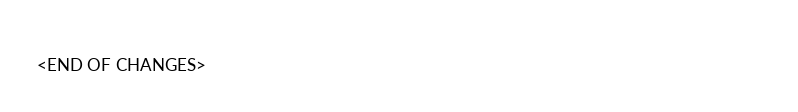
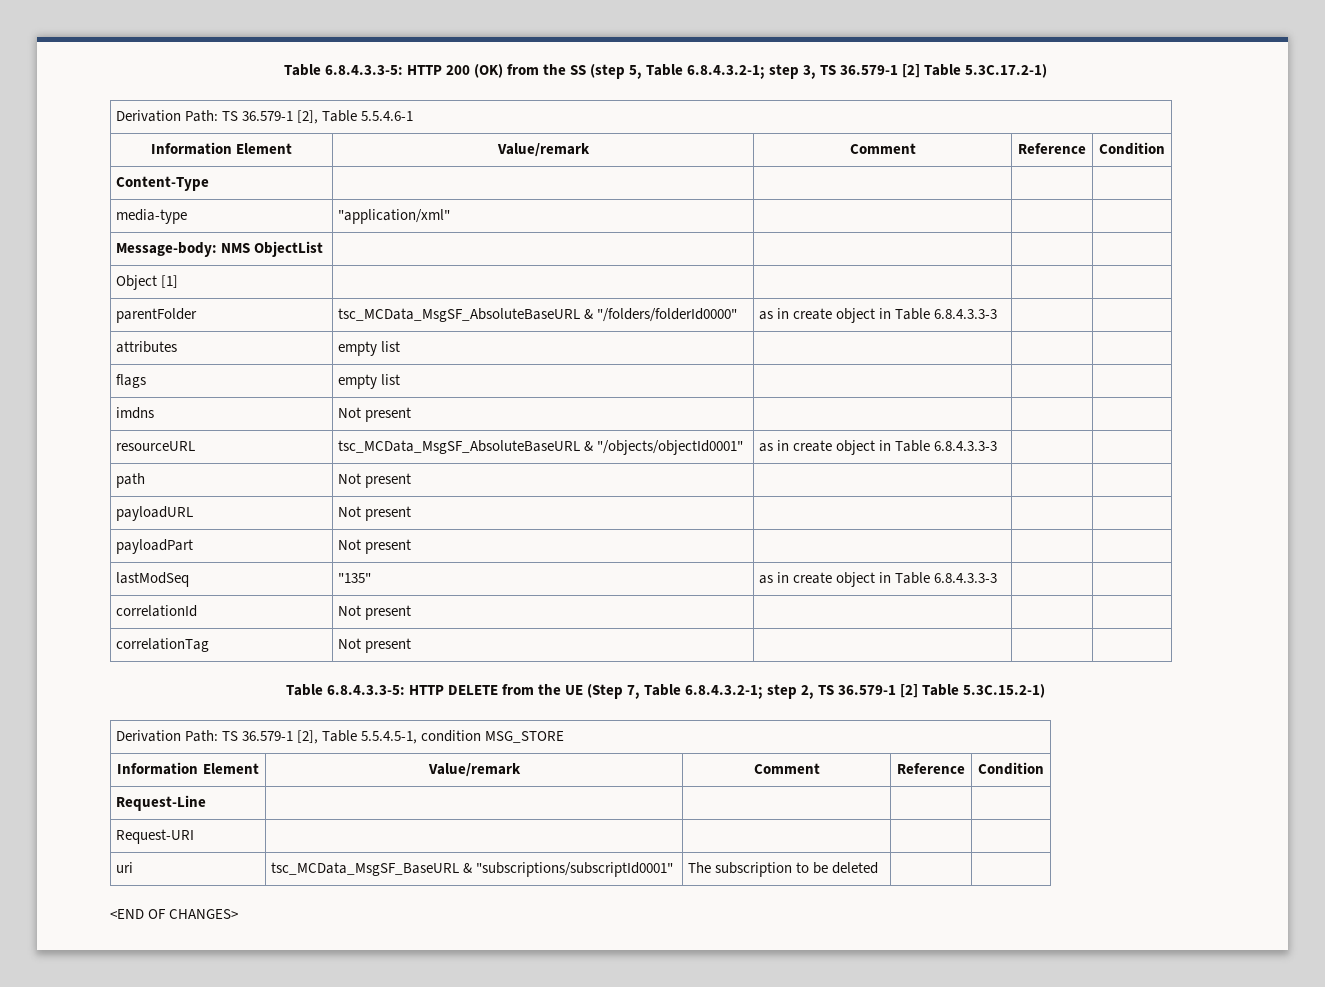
+ Table 6.8.4.3.3-5: HTTP 200 (OK) from the SS (step 5, Table 6.8.4.3.2-1; step 3, TS 36.579-1 [2] Table 5.3C.17.2-1)
+ Derivation Path: TS 36.579-1 [2], Table 5.5.4.6-1
+ Information Element | Value/remark | Comment | Reference | Condition
+ Content-Type | | | |
+ media-type | "application/xml" | | |
+ Message-body: NMS ObjectList | | | |
+ Object [1] | | | |
+ parentFolder | tsc_MCData_MsgSF_AbsoluteBaseURL & "/folders/folderId0000" | as in create object in Table 6.8.4.3.3-3 | |
+ attributes | empty list | | |
+ flags | empty list | | |
+ imdns | Not present | | |
+ resourceURL | tsc_MCData_MsgSF_AbsoluteBaseURL & "/objects/objectId0001" | as in create object in Table 6.8.4.3.3-3 | |
+ path | Not present | | |
+ payloadURL | Not present | | |
+ payloadPart | Not present | | |
+ lastModSeq | "135" | as in create object in Table 6.8.4.3.3-3 | |
+ correlationId | Not present | | |
+ correlationTag | Not present | | |
+ Table 6.8.4.3.3-5: HTTP DELETE from the UE (Step 7, Table 6.8.4.3.2-1; step 2, TS 36.579-1 [2] Table 5.3C.15.2-1)
+ Derivation Path: TS 36.579-1 [2], Table 5.5.4.5-1, condition MSG_STORE
+ Information Element | Value/remark | Comment | Reference | Condition
+ Request-Line | | | |
+ Request-URI | | | |
+ uri | tsc_MCData_MsgSF_BaseURL & "subscriptions/subscriptId0001" | The subscription to be deleted | |

